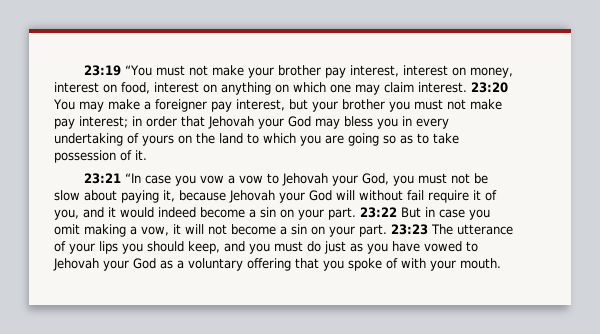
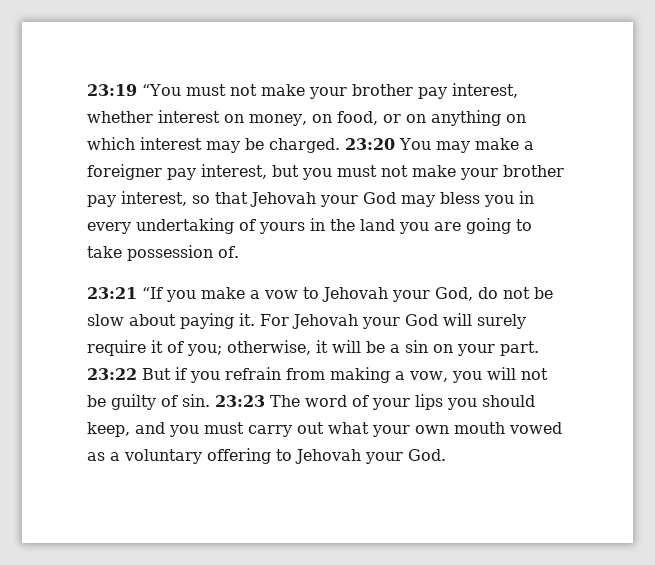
- 23:19 “You must not make your brother pay interest, interest on money, interest on food, interest on anything on which one may claim interest.
+ 23:19 “You must not make your brother pay interest, whether interest on money, on food, or on anything on which interest may be charged.
- 23:20 You may make a foreigner pay interest, but your brother you must not make pay interest; in order that Jehovah your God may bless you in every undertaking of yours on the land to which you are going so as to take possession of it.
+ 23:20 You may make a foreigner pay interest, but you must not make your brother pay interest, so that Jehovah your God may bless you in every undertaking of yours in the land you are going to take possession of.
- 23:21 “In case you vow a vow to Jehovah your God, you must not be slow about paying it, because Jehovah your God will without fail require it of you, and it would indeed become a sin on your part.
+ 23:21 “If you make a vow to Jehovah your God, do not be slow about paying it. For Jehovah your God will surely require it of you; otherwise, it will be a sin on your part.
- 23:22 But in case you omit making a vow, it will not become a sin on your part.
+ 23:22 But if you refrain from making a vow, you will not be guilty of sin.
- 23:23 The utterance of your lips you should keep, and you must do just as you have vowed to Jehovah your God as a voluntary offering that you spoke of with your mouth.
+ 23:23 The word of your lips you should keep, and you must carry out what your own mouth vowed as a voluntary offering to Jehovah your God.

